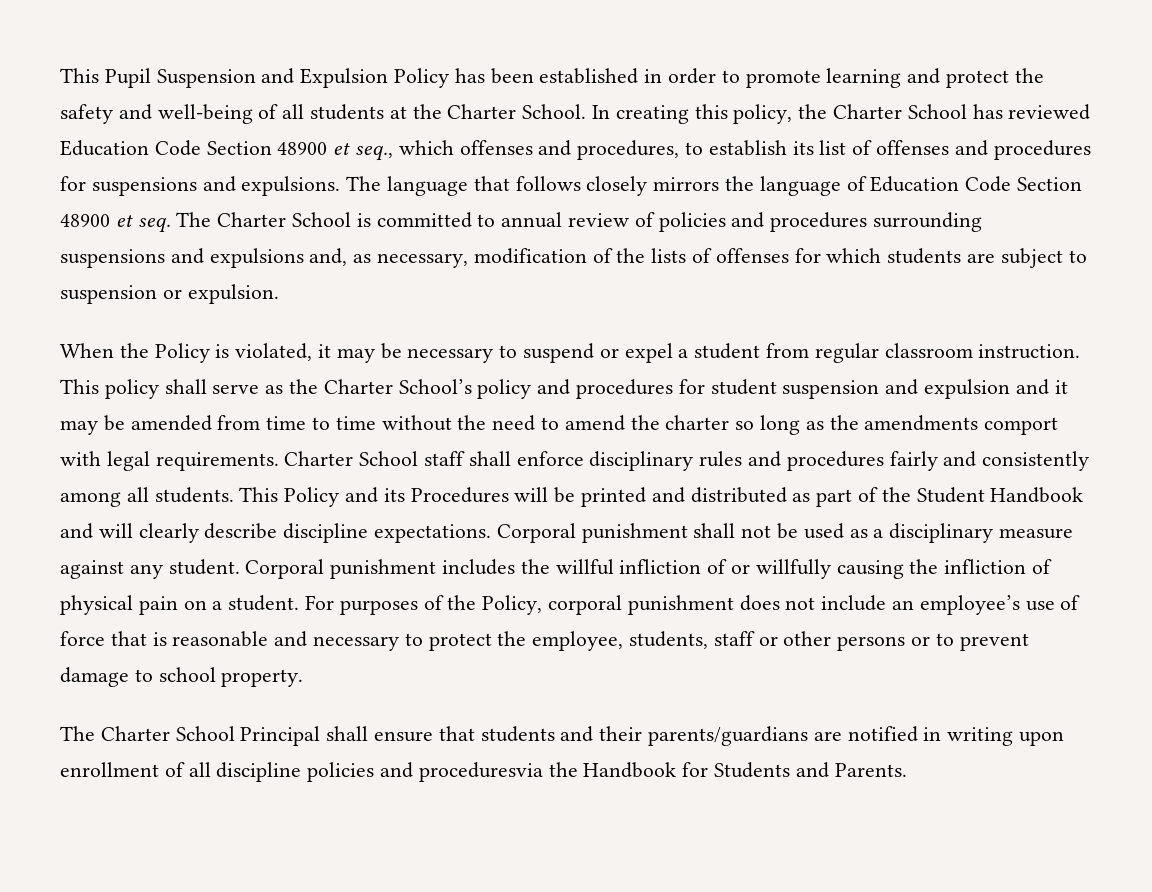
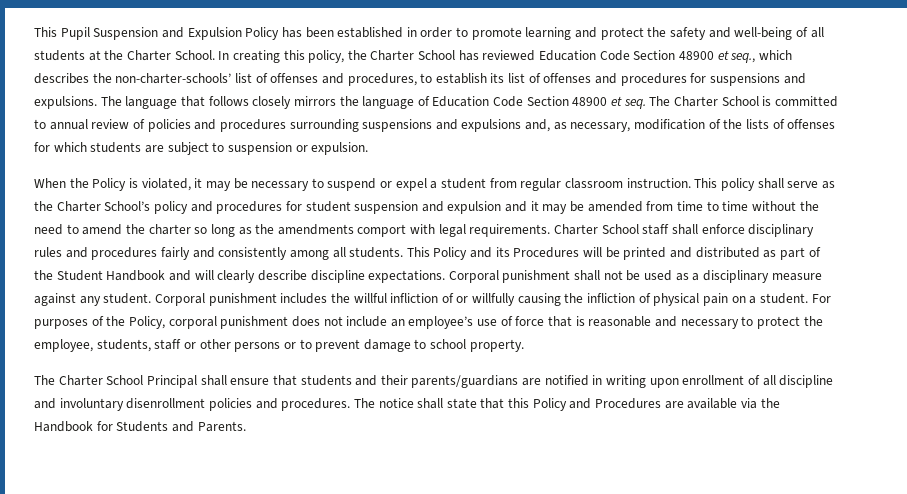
- In creating this policy, the Charter School has reviewed Education Code Section 48900 et seq., which offenses and procedures, to establish its list of offenses and procedures for suspensions and expulsions.
+ In creating this policy, the Charter School has reviewed Education Code Section 48900 et seq., which describes the non-charter-schools’ list of offenses and procedures, to establish its list of offenses and procedures for suspensions and expulsions.
- The Charter School Principal shall ensure that students and their parents/guardians are notified in writing upon enrollment of all discipline policies and proceduresvia the Handbook for Students and Parents.
+ The Charter School Principal shall ensure that students and their parents/guardians are notified in writing upon enrollment of all discipline and involuntary disenrollment policies and procedures. The notice shall state that this Policy and Procedures are available via the Handbook for Students and Parents.

